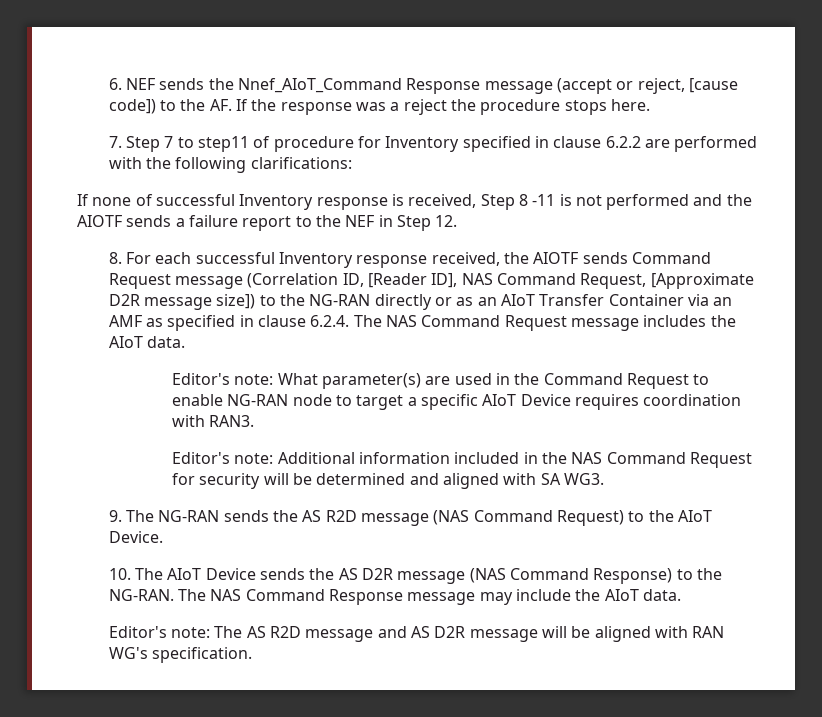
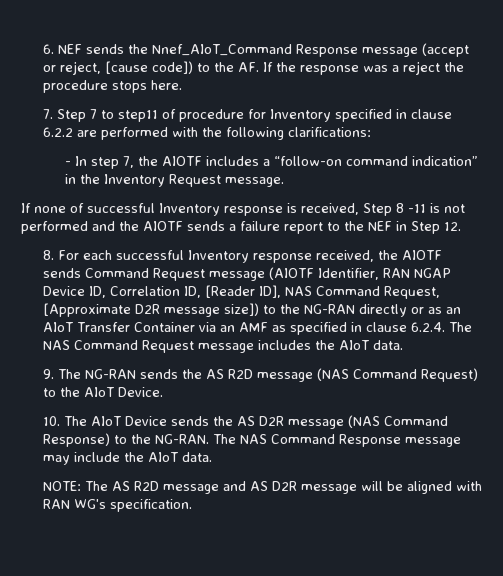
+ - In step 7, the AIOTF includes a “follow-on command indication” in the Inventory Request message.
- 8. For each successful Inventory response received, the AIOTF sends Command Request message (Correlation ID, [Reader ID], NAS Command Request, [Approximate D2R message size]) to the NG-RAN directly or as an AIoT Transfer Container via an AMF as specified in clause 6.2.4. The NAS Command Request message includes the AIoT data.
+ 8. For each successful Inventory response received, the AIOTF sends Command Request message (AIOTF Identifier, RAN NGAP Device ID, Correlation ID, [Reader ID], NAS Command Request, [Approximate D2R message size]) to the NG-RAN directly or as an AIoT Transfer Container via an AMF as specified in clause 6.2.4. The NAS Command Request message includes the AIoT data.
- Editor's note: What parameter(s) are used in the Command Request to enable NG-RAN node to target a specific AIoT Device requires coordination with RAN3.
- Editor's note: Additional information included in the NAS Command Request for security will be determined and aligned with SA WG3.
- Editor's note: The AS R2D message and AS D2R message will be aligned with RAN WG's specification.
+ NOTE: The AS R2D message and AS D2R message will be aligned with RAN WG's specification.

